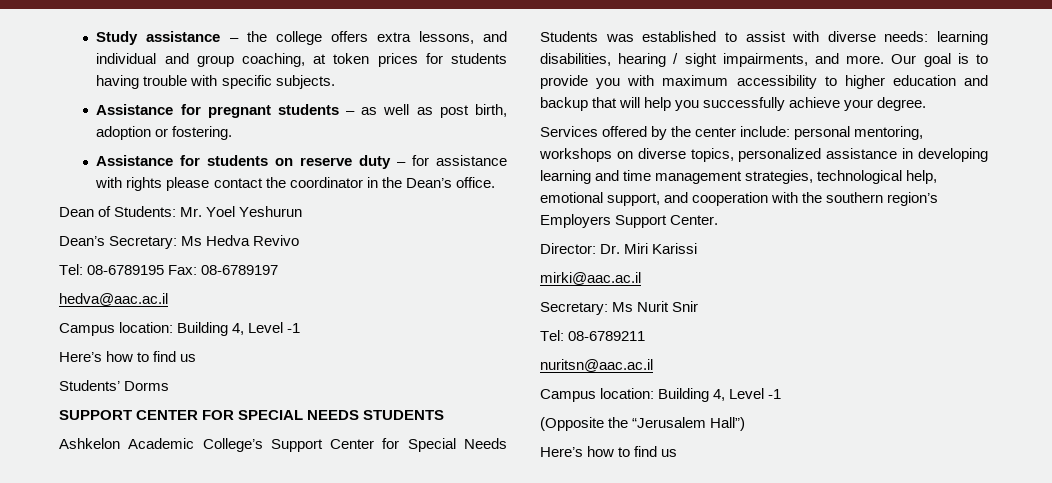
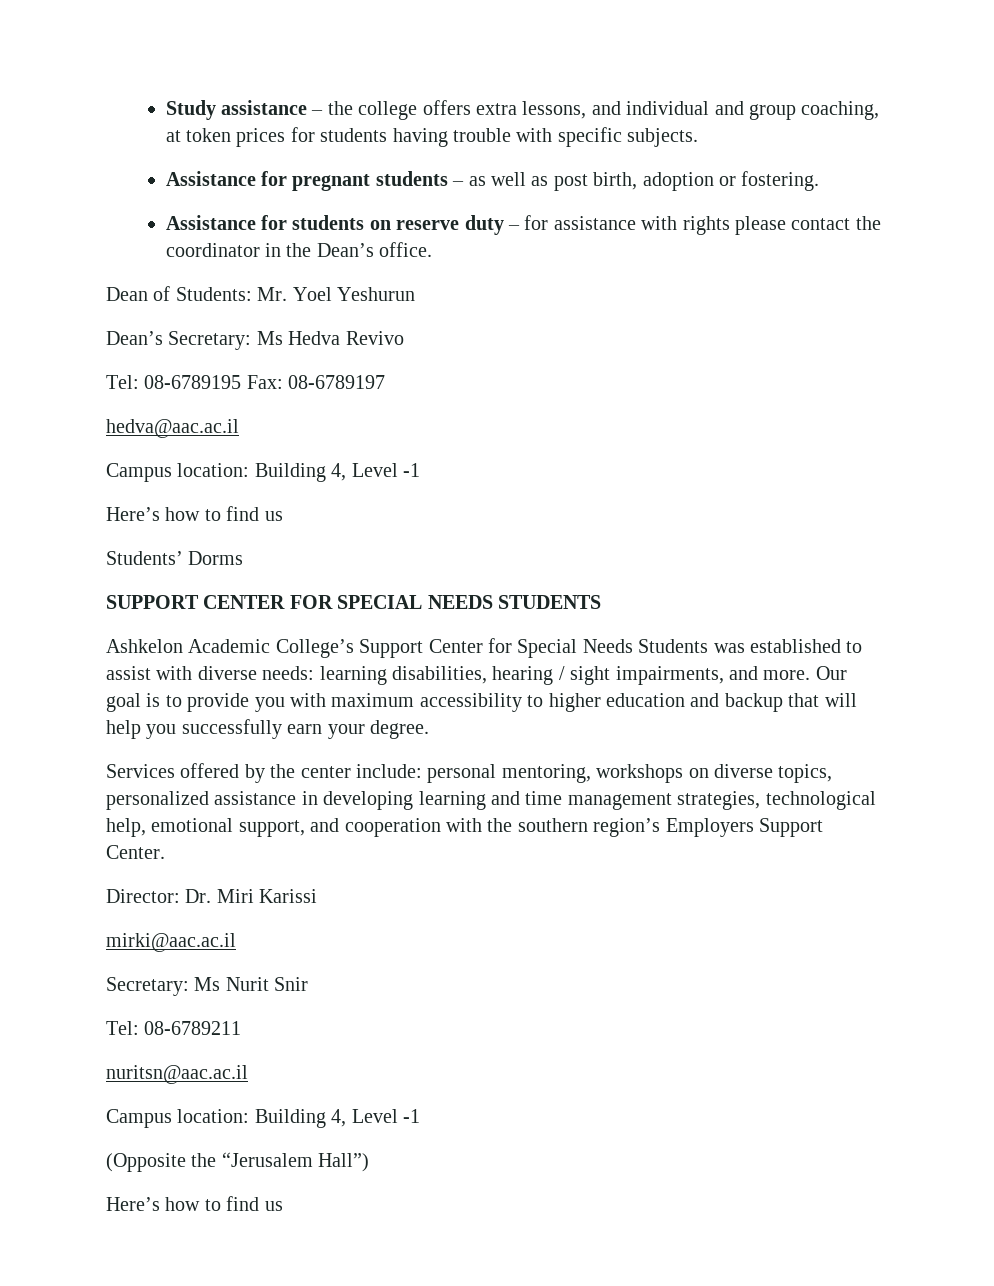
- Our goal is to provide you with maximum accessibility to higher education and backup that will help you successfully achieve your degree.
+ Our goal is to provide you with maximum accessibility to higher education and backup that will help you successfully earn your degree.

